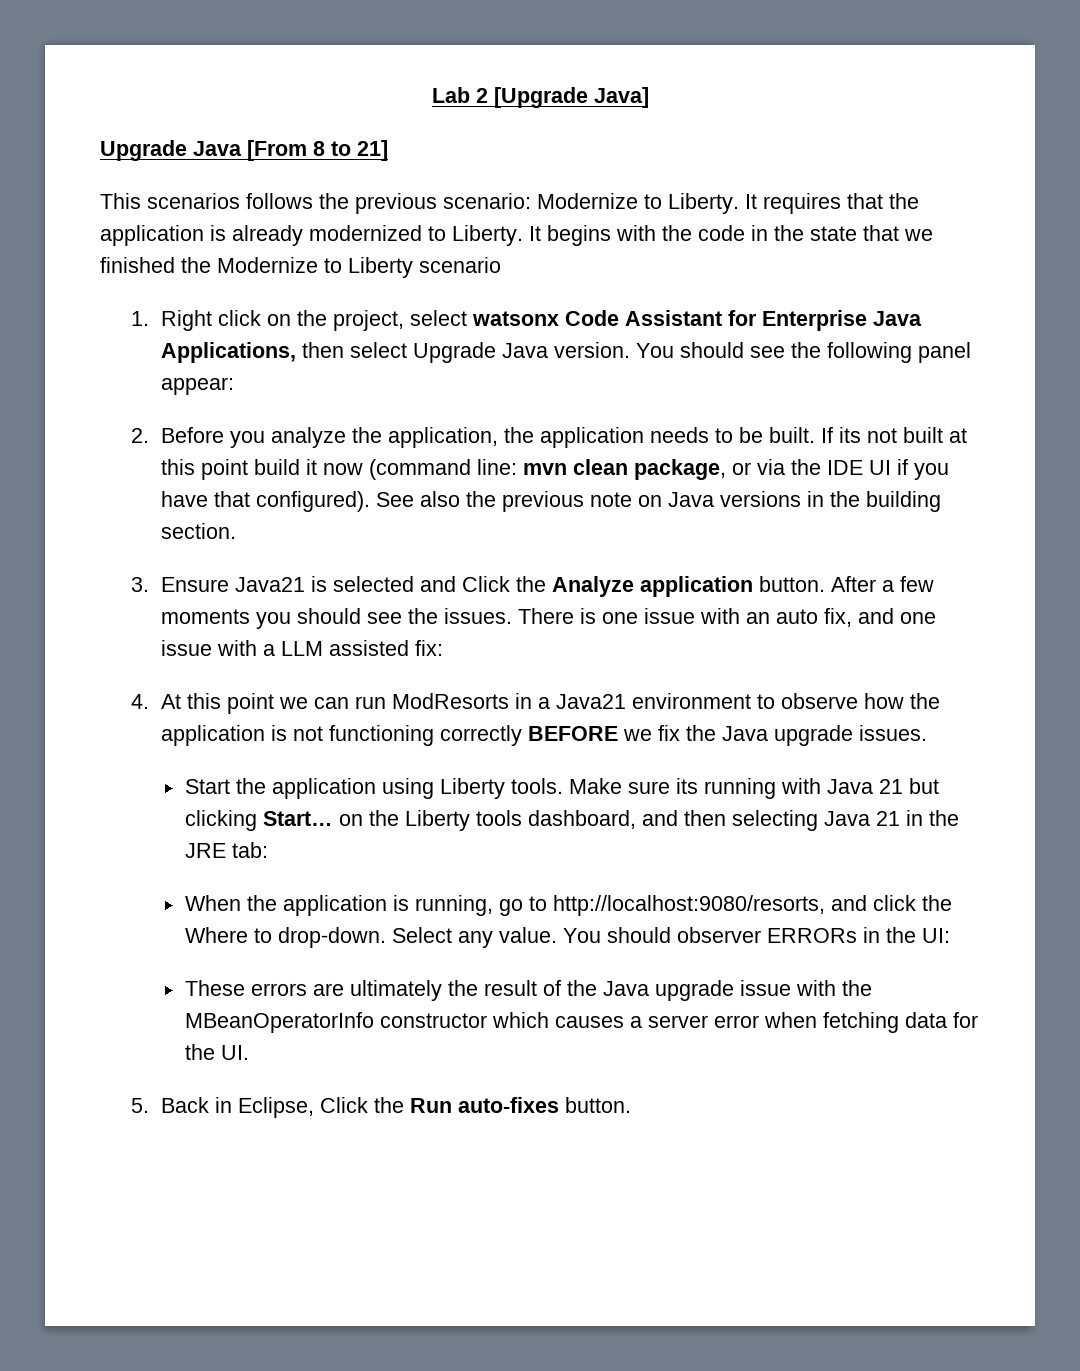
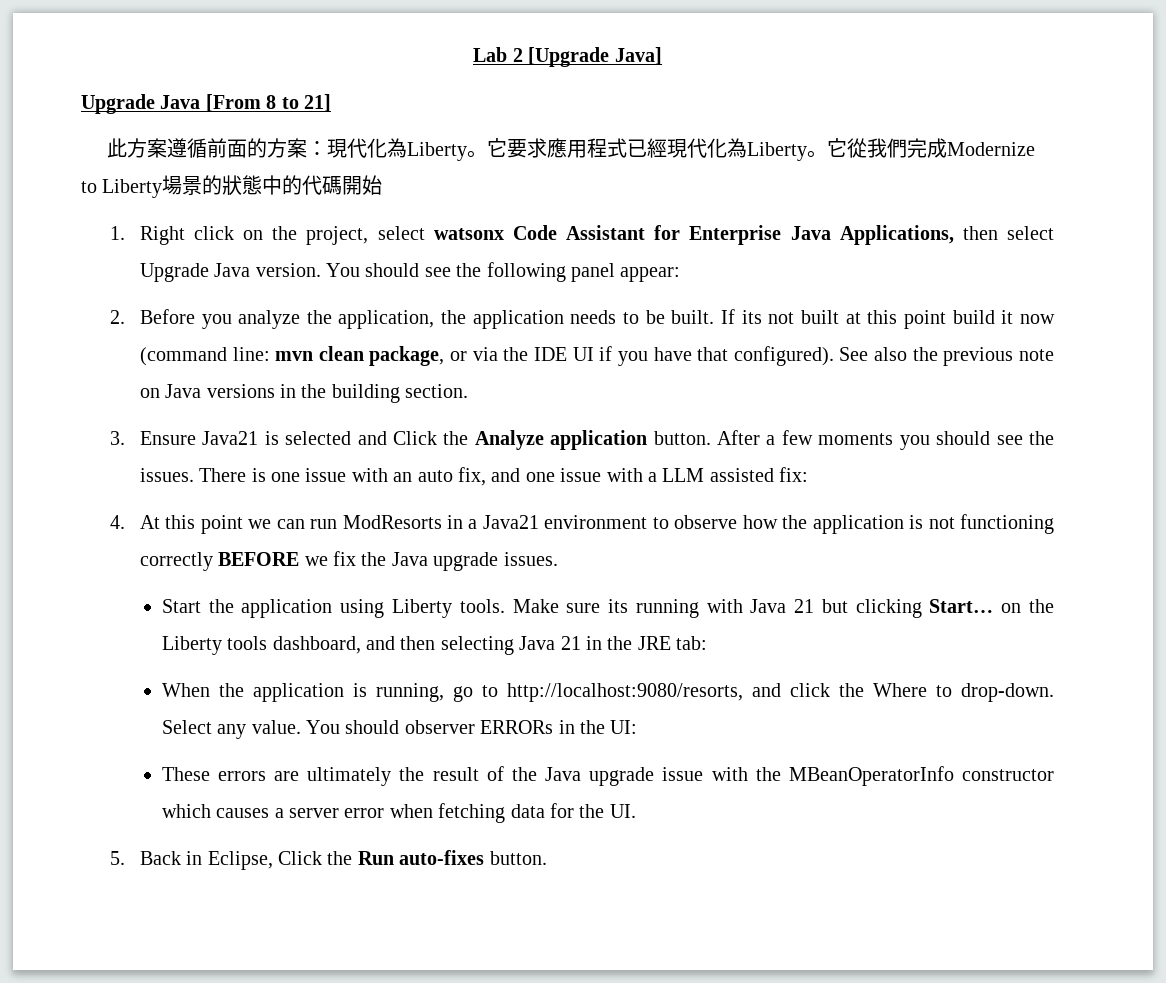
- This scenarios follows the previous scenario: Modernize to Liberty. It requires that the application is already modernized to Liberty. It begins with the code in the state that we finished the Modernize to Liberty scenario
+ 此方案遵循前面的方案：現代化為Liberty。它要求應用程式已經現代化為Liberty。它從我們完成Modernize to Liberty場景的狀態中的代碼開始

